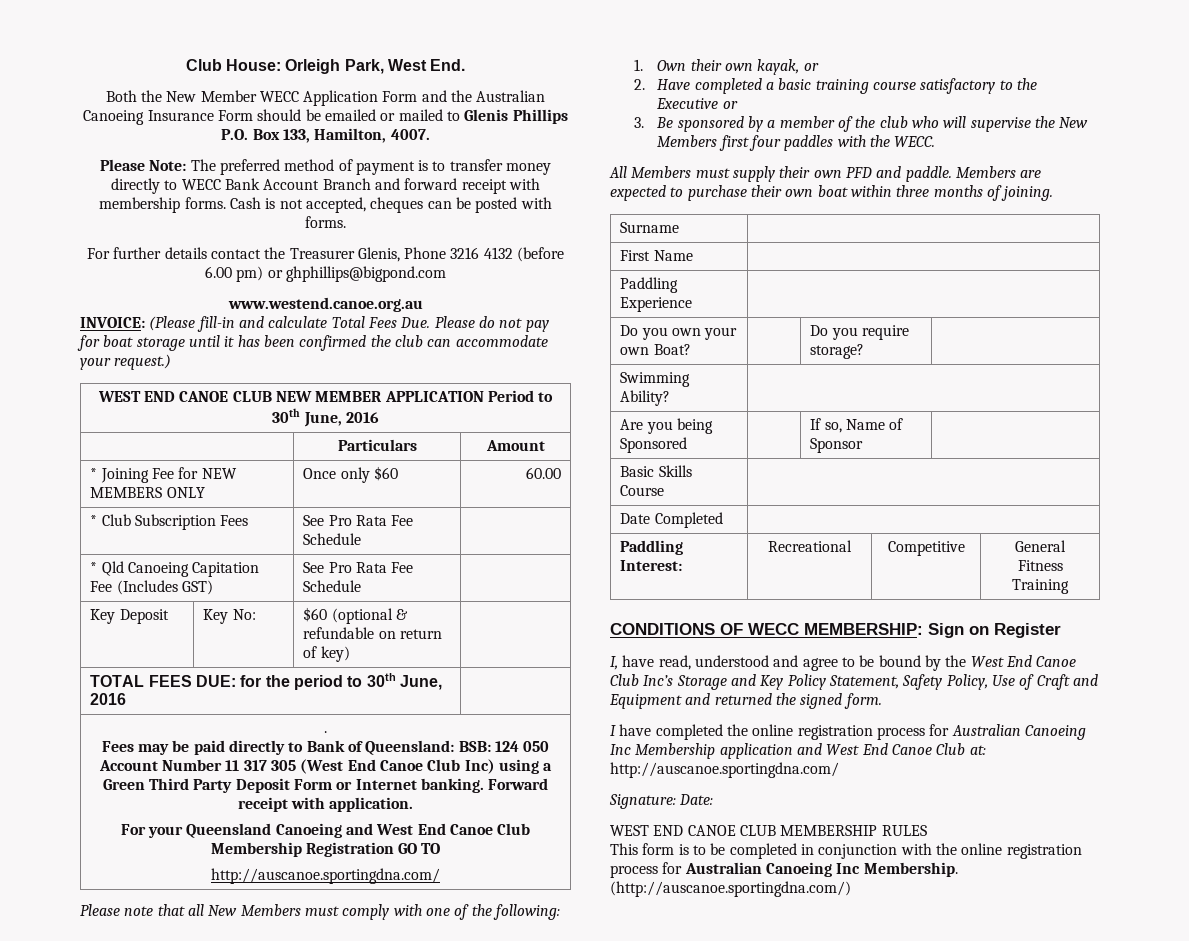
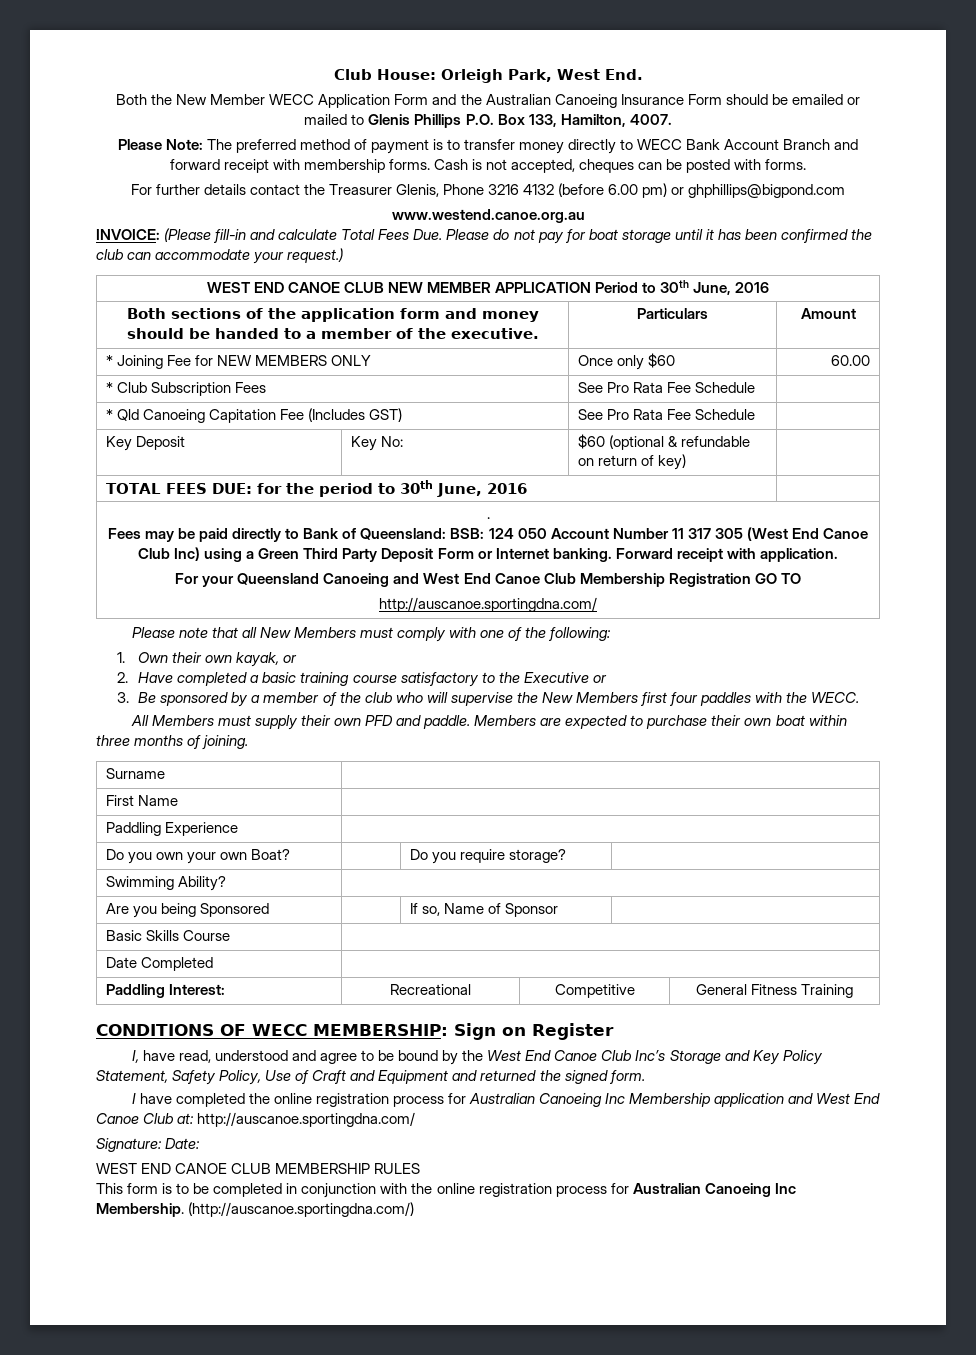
- | Particulars | Amount
+ Both sections of the application form and money should be handed to a member of the executive. | Particulars | Amount

